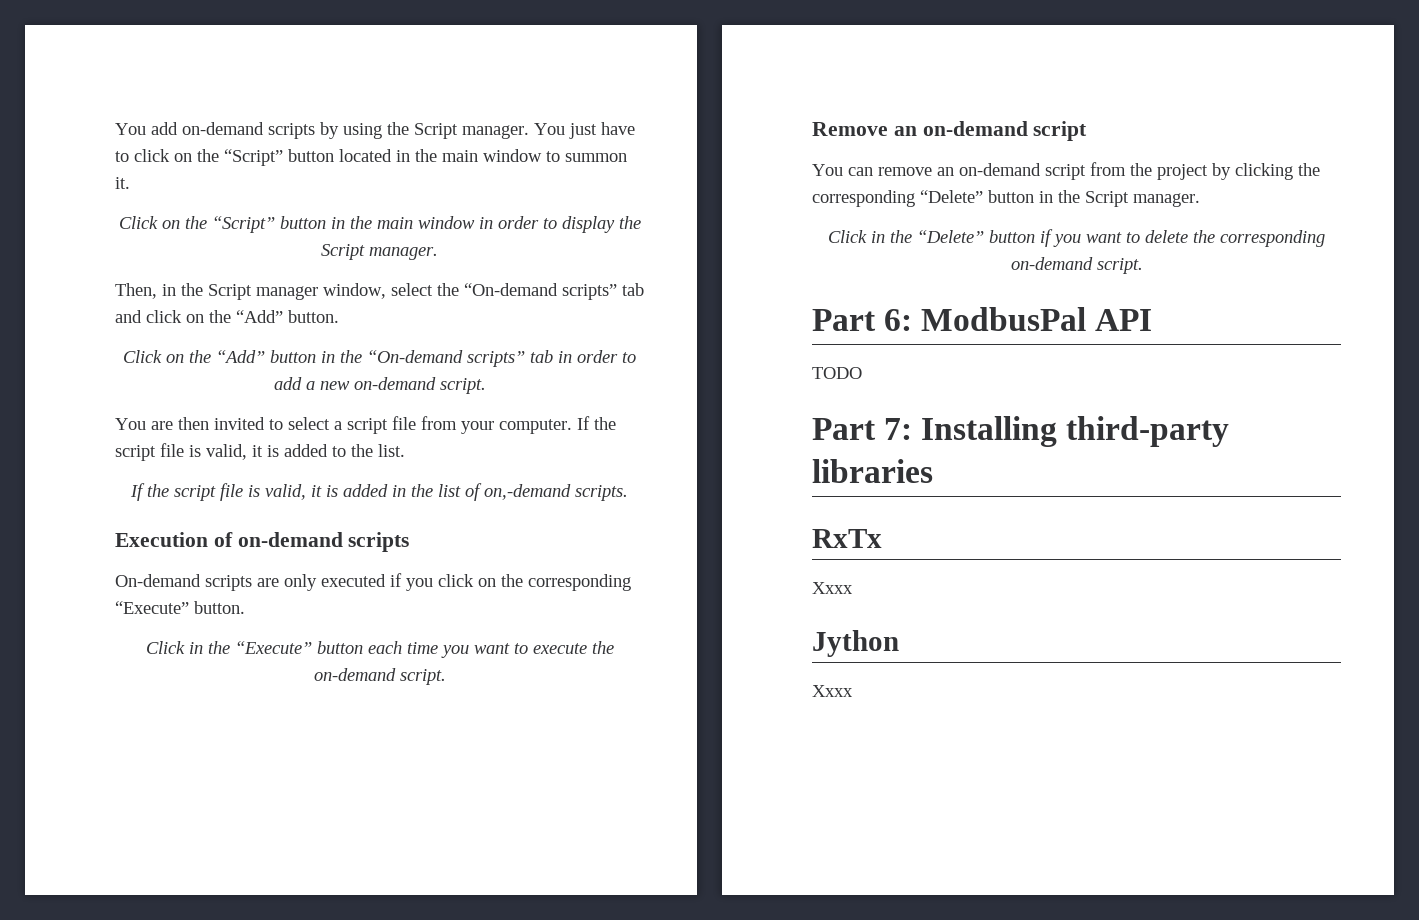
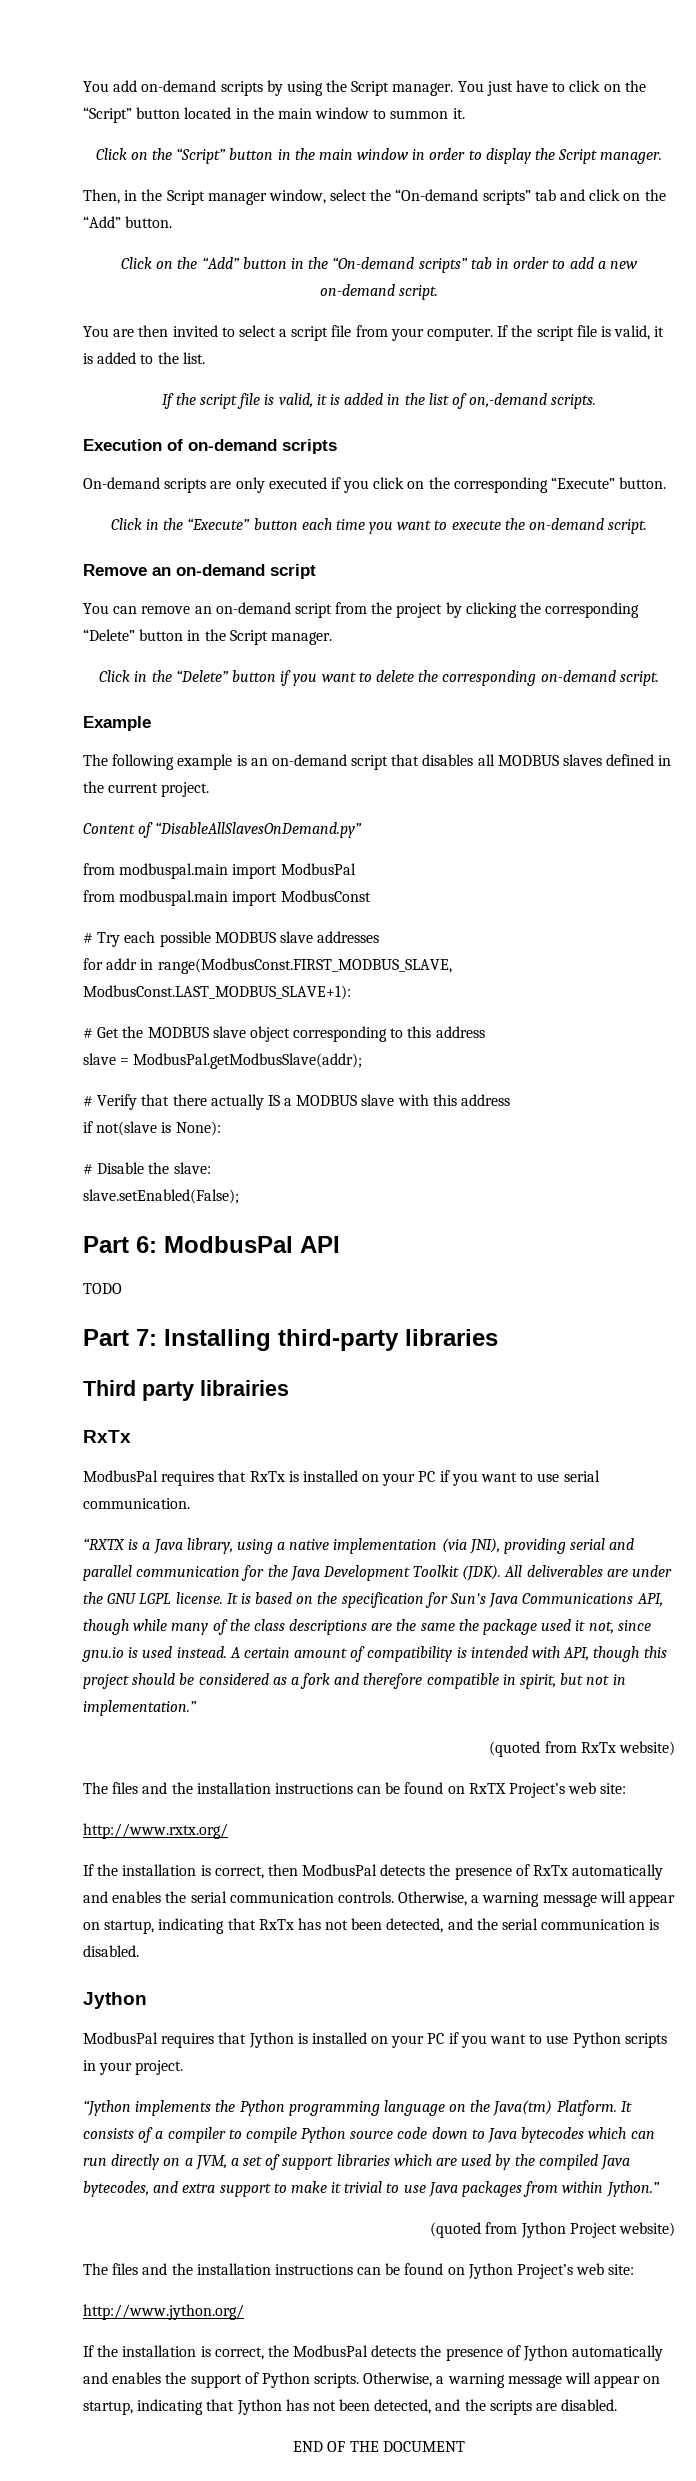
+ Example
+ The following example is an on-demand script that disables all MODBUS slaves defined in the current project.
+ Content of “DisableAllSlavesOnDemand.py”
+ from modbuspal.main import ModbusPal
+ from modbuspal.main import ModbusConst
+ # Try each possible MODBUS slave addresses
+ for addr in range(ModbusConst.FIRST_MODBUS_SLAVE, ModbusConst.LAST_MODBUS_SLAVE+1):
+ # Get the MODBUS slave object corresponding to this address
+ slave = ModbusPal.getModbusSlave(addr);
+ # Verify that there actually IS a MODBUS slave with this address
+ if not(slave is None):
+ # Disable the slave:
+ slave.setEnabled(False);
+ Third party librairies
  RxTx
- Xxxx
+ ModbusPal requires that RxTx is installed on your PC if you want to use serial communication.
+ “RXTX is a Java library, using a native implementation (via JNI), providing serial and parallel communication for the Java Development Toolkit (JDK). All deliverables are under the GNU LGPL license. It is based on the specification for Sun's Java Communications API, though while many of the class descriptions are the same the package used it not, since gnu.io is used instead. A certain amount of compatibility is intended with API, though this project should be considered as a fork and therefore compatible in spirit, but not in implementation.”
+ (quoted from RxTx website)
+ The files and the installation instructions can be found on RxTX Project’s web site:
+ http://www.rxtx.org/
+ If the installation is correct, then ModbusPal detects the presence of RxTx automatically and enables the serial communication controls. Otherwise, a warning message will appear on startup, indicating that RxTx has not been detected, and the serial communication is disabled.
  Jython
- Xxxx
+ ModbusPal requires that Jython is installed on your PC if you want to use Python scripts in your project.
+ “Jython implements the Python programming language on the Java(tm) Platform. It consists of a compiler to compile Python source code down to Java bytecodes which can run directly on a JVM, a set of support libraries which are used by the compiled Java bytecodes, and extra support to make it trivial to use Java packages from within Jython.”
+ (quoted from Jython Project website)
+ The files and the installation instructions can be found on Jython Project’s web site:
+ http://www.jython.org/
+ If the installation is correct, the ModbusPal detects the presence of Jython automatically and enables the support of Python scripts. Otherwise, a warning message will appear on startup, indicating that Jython has not been detected, and the scripts are disabled.
+ END OF THE DOCUMENT

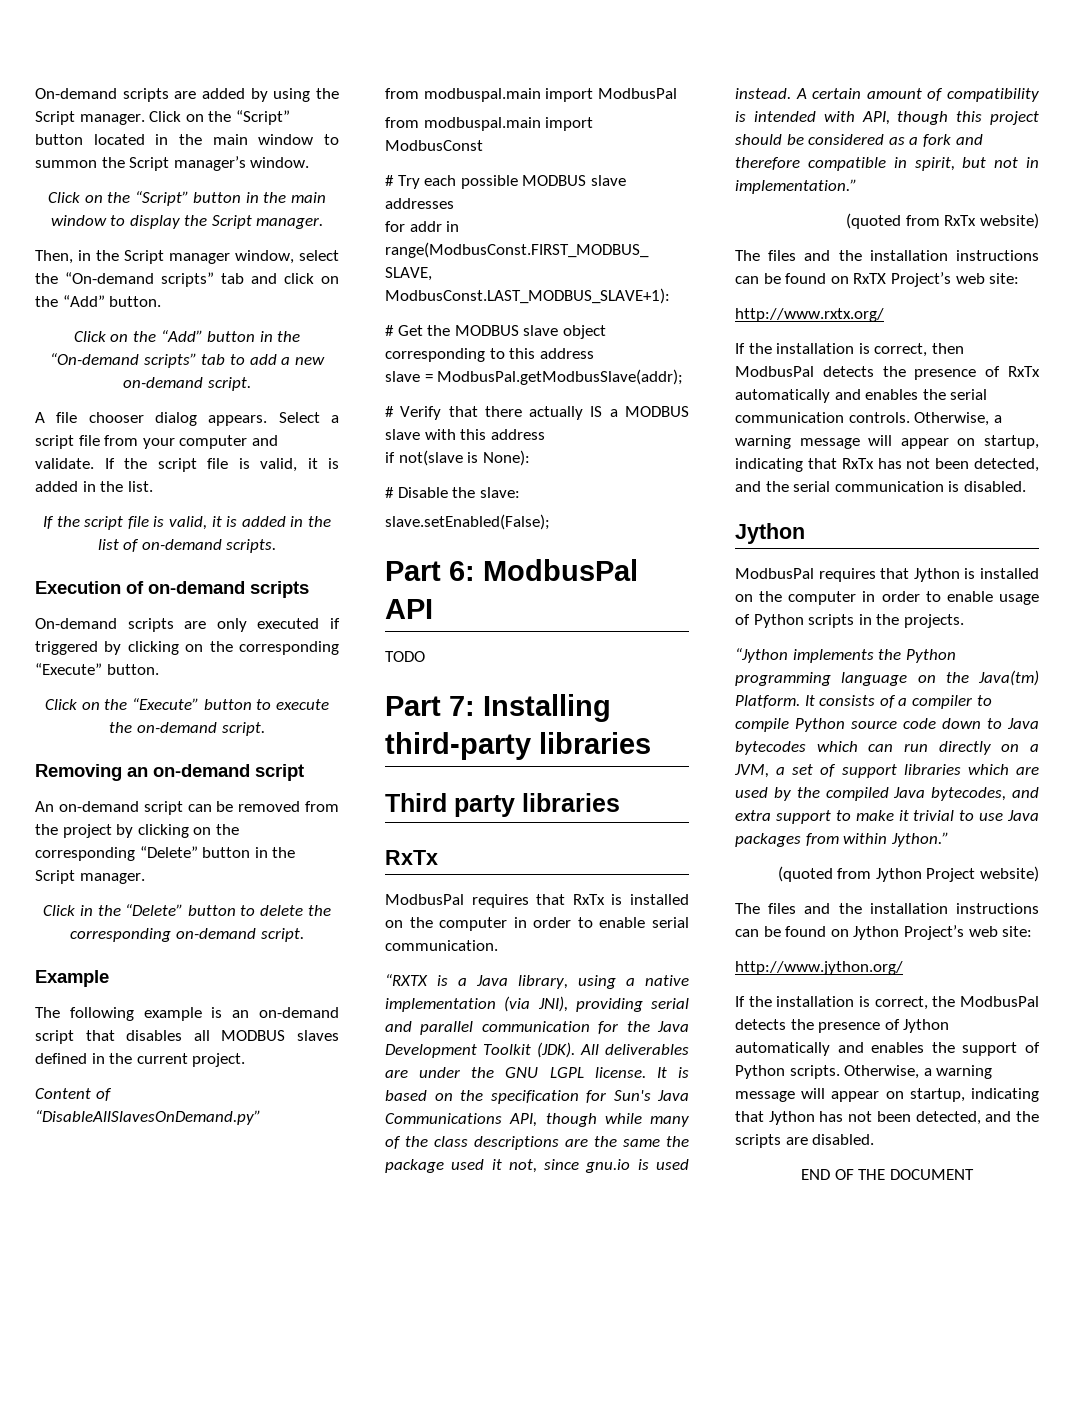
- You add on-demand scripts by using the Script manager.
+ On-demand scripts are added by using the Script manager.
- You just have to click on the “Script” button located in the main window to summon it.
+ Click on the “Script” button located in the main window to summon the Script manager’s window.
- Click on the “Script” button in the main window in order to display the Script manager.
+ Click on the “Script” button in the main window to display the Script manager.
- Click on the “Add” button in the “On-demand scripts” tab in order to add a new on-demand script.
+ Click on the “Add” button in the “On-demand scripts” tab to add a new on-demand script.
- You are then invited to select a script file from your computer. If the script file is valid, it is added to the list.
+ A file chooser dialog appears. Select a script file from your computer and validate. If the script file is valid, it is added in the list.
- If the script file is valid, it is added in the list of on,-demand scripts.
+ If the script file is valid, it is added in the list of on-demand scripts.
- On-demand scripts are only executed if you click on the corresponding “Execute” button.
+ On-demand scripts are only executed if triggered by clicking on the corresponding “Execute” button.
- Click in the “Execute” button each time you want to execute the on-demand script.
+ Click on the “Execute” button to execute the on-demand script.
- Remove an on-demand script
+ Removing an on-demand script
- You can remove an on-demand script from the project by clicking the corresponding “Delete” button in the Script manager.
+ An on-demand script can be removed from the project by clicking on the corresponding “Delete” button in the Script manager.
- Click in the “Delete” button if you want to delete the corresponding on-demand script.
+ Click in the “Delete” button to delete the corresponding on-demand script.
- Third party librairies
+ Third party libraries
- ModbusPal requires that RxTx is installed on your PC if you want to use serial communication.
+ ModbusPal requires that RxTx is installed on the computer in order to enable serial communication.
- ModbusPal requires that Jython is installed on your PC if you want to use Python scripts in your project.
+ ModbusPal requires that Jython is installed on the computer in order to enable usage of Python scripts in the projects.

